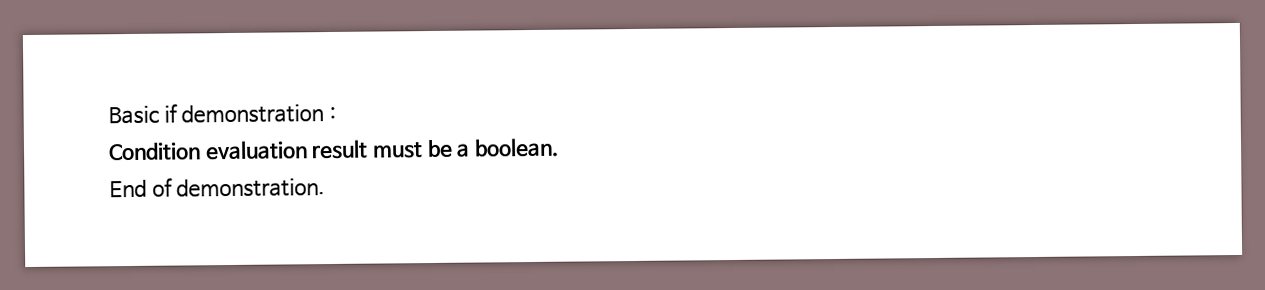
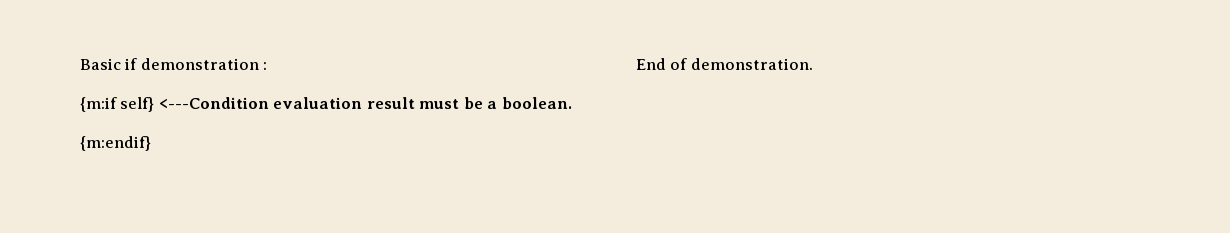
- Condition evaluation result must be a boolean.
+ {m:if self} <---Condition evaluation result must be a boolean.
+ {m:endif}

